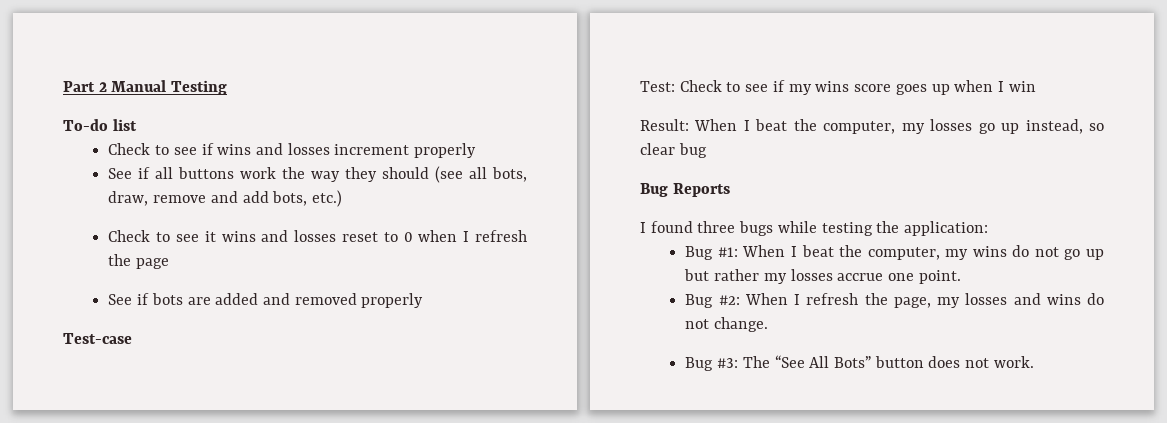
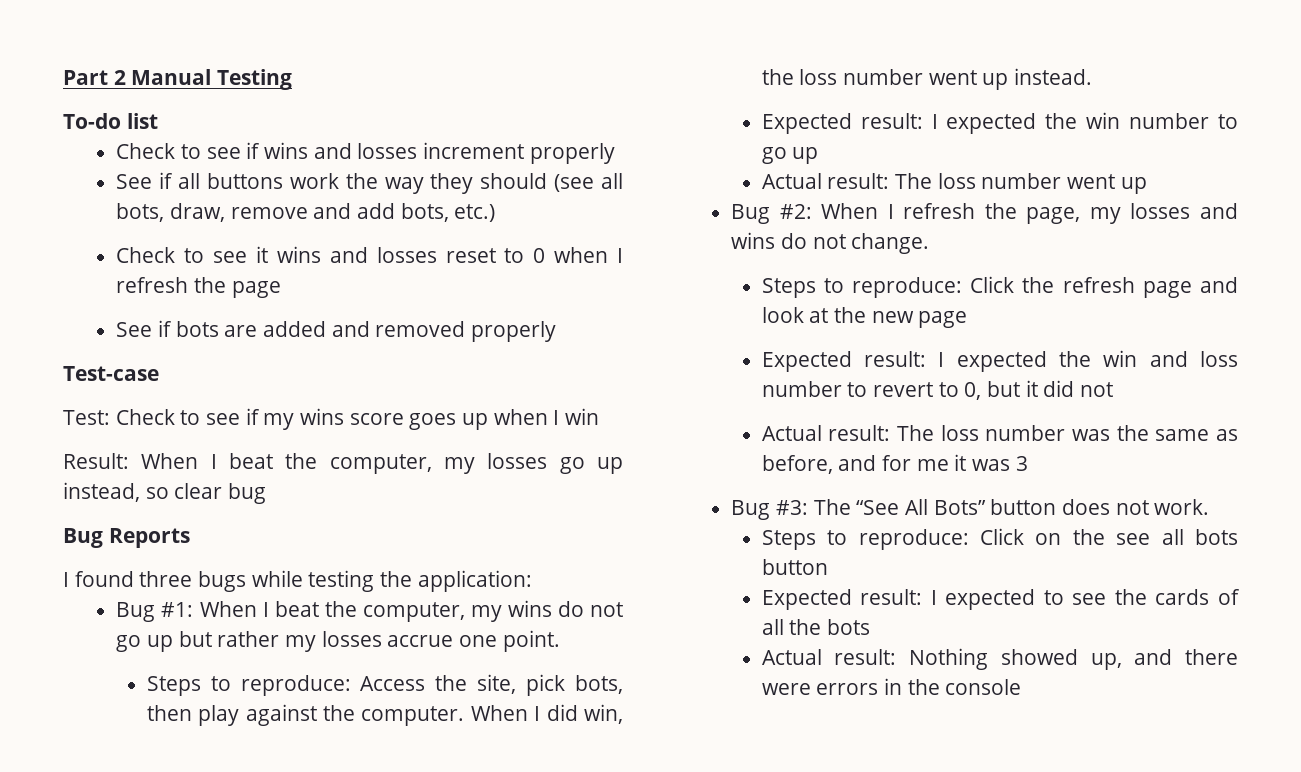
+ Steps to reproduce: Access the site, pick bots, then play against the computer. When I did win, the loss number went up instead.
+ Expected result: I expected the win number to go up
+ Actual result: The loss number went up
+ Steps to reproduce: Click the refresh page and look at the new page
+ Expected result: I expected the win and loss number to revert to 0, but it did not
+ Actual result: The loss number was the same as before, and for me it was 3
+ Steps to reproduce: Click on the see all bots button
+ Expected result: I expected to see the cards of all the bots
+ Actual result: Nothing showed up, and there were errors in the console

